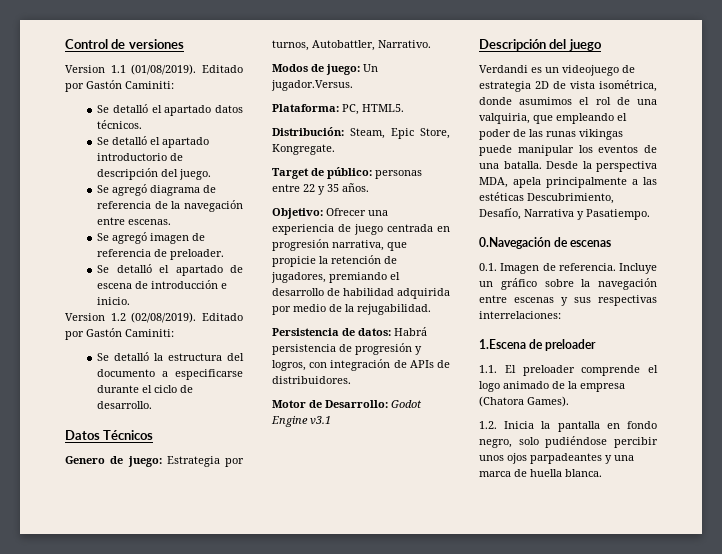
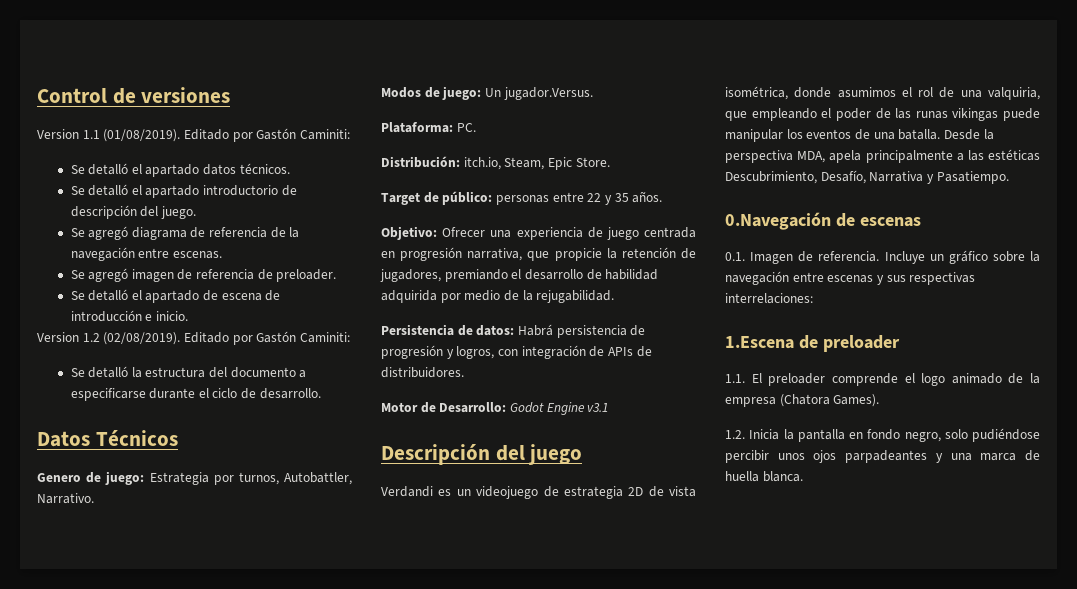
- Plataforma: PC, HTML5.
+ Plataforma: PC.
- Distribución: Steam, Epic Store, Kongregate.
+ Distribución: itch.io, Steam, Epic Store.

